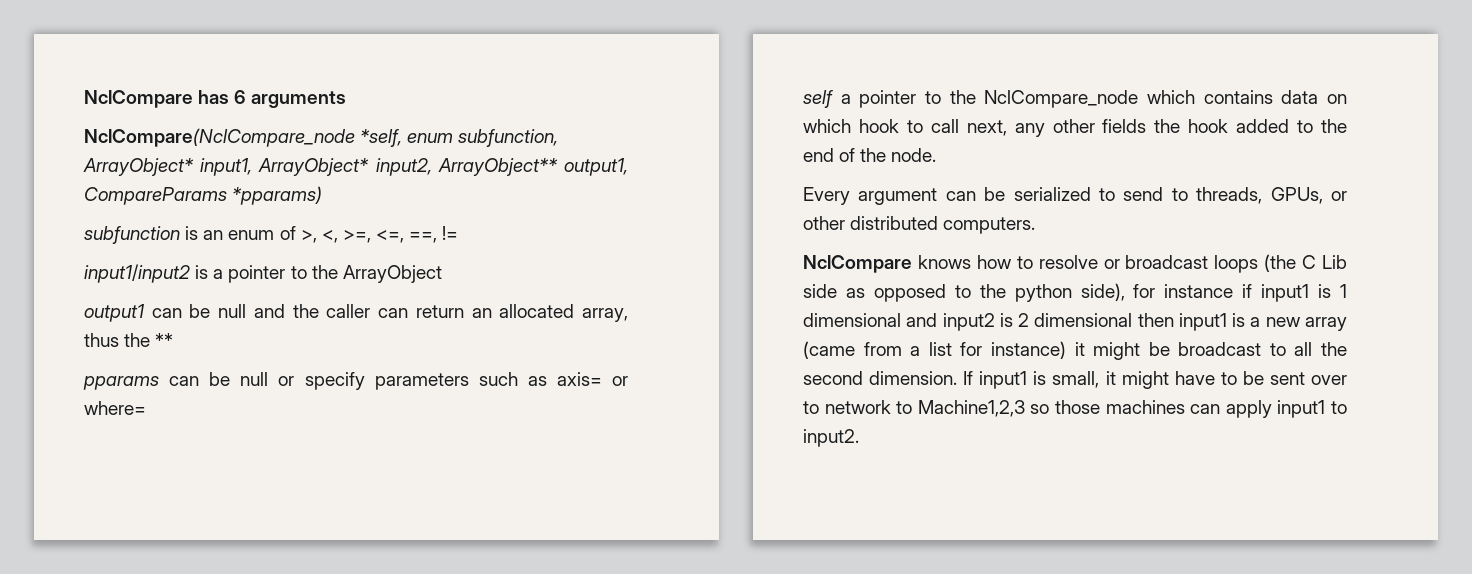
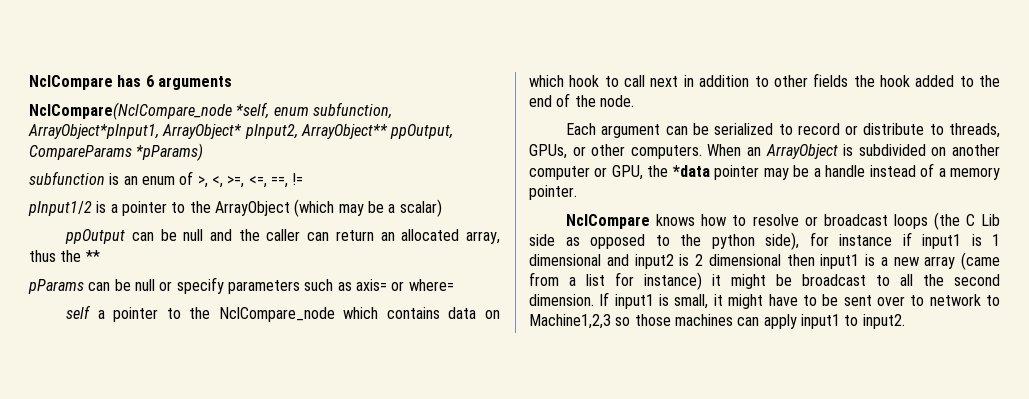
- NclCompare(NclCompare_node *self, enum subfunction, ArrayObject* input1, ArrayObject* input2, ArrayObject** output1, CompareParams *pparams)
+ NclCompare(NclCompare_node *self, enum subfunction, ArrayObject*pInput1, ArrayObject* pInput2, ArrayObject** ppOutput, CompareParams *pParams)
- input1/input2 is a pointer to the ArrayObject
- output1 can be null and the caller can return an allocated array, thus the **
+ pInput1/2 is a pointer to the ArrayObject (which may be a scalar)
+ ppOutput can be null and the caller can return an allocated array, thus the **
- pparams can be null or specify parameters such as axis= or where=
+ pParams can be null or specify parameters such as axis= or where=
- self a pointer to the NclCompare_node which contains data on which hook to call next, any other fields the hook added to the end of the node.
+ self a pointer to the NclCompare_node which contains data on which hook to call next in addition to other fields the hook added to the end of the node.
- Every argument can be serialized to send to threads, GPUs, or other distributed computers.
+ Each argument can be serialized to record or distribute to threads, GPUs, or other computers. When an ArrayObject is subdivided on another computer or GPU, the *data pointer may be a handle instead of a memory pointer.

